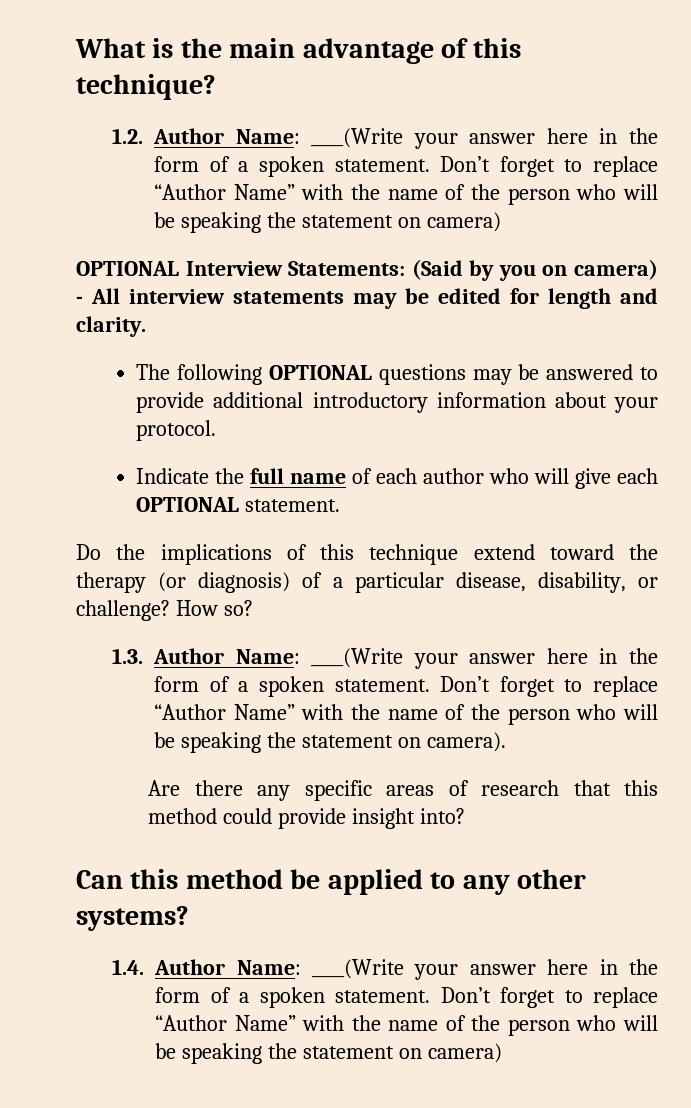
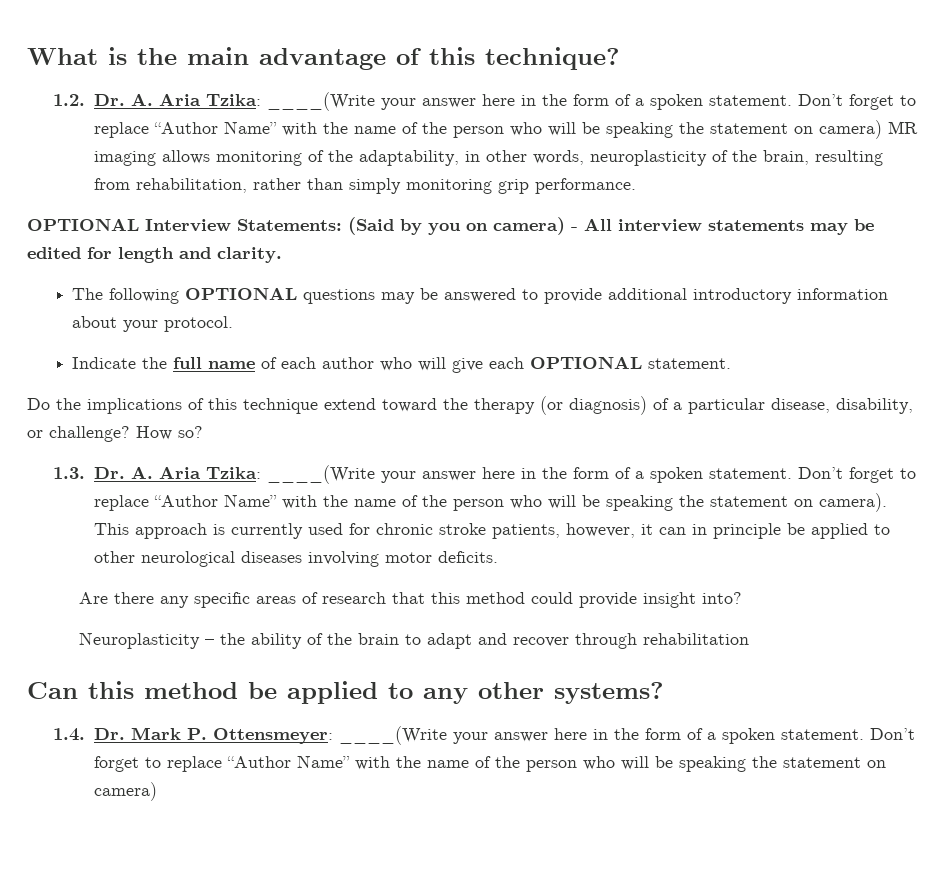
- 1.2. Author Name: ____(Write your answer here in the form of a spoken statement. Don’t forget to replace “Author Name” with the name of the person who will be speaking the statement on camera)
+ 1.2. Dr. A. Aria Tzika: ____(Write your answer here in the form of a spoken statement. Don’t forget to replace “Author Name” with the name of the person who will be speaking the statement on camera) MR imaging allows monitoring of the adaptability, in other words, neuroplasticity of the brain, resulting from rehabilitation, rather than simply monitoring grip performance.
- 1.3. Author Name: ____(Write your answer here in the form of a spoken statement.
+ 1.3. Dr. A. Aria Tzika: ____(Write your answer here in the form of a spoken statement.
+ This approach is currently used for chronic stroke patients, however, it can in principle be applied to other neurological diseases involving motor deficits.
+ Neuroplasticity – the ability of the brain to adapt and recover through rehabilitation
- 1.4. Author Name: ____(Write your answer here in the form of a spoken statement.
+ 1.4. Dr. Mark P. Ottensmeyer: ____(Write your answer here in the form of a spoken statement.

